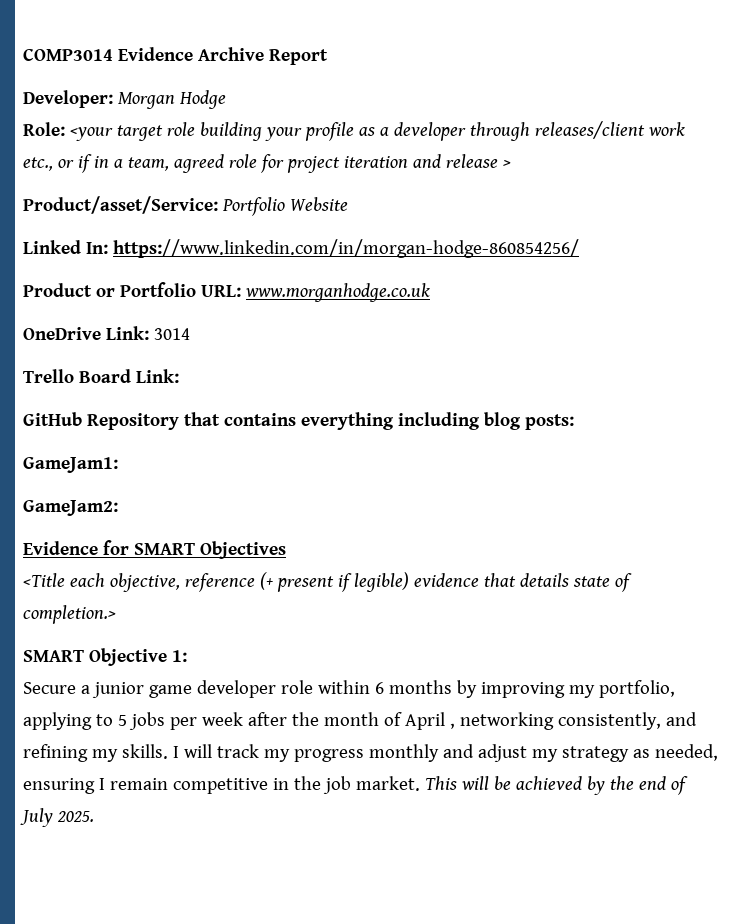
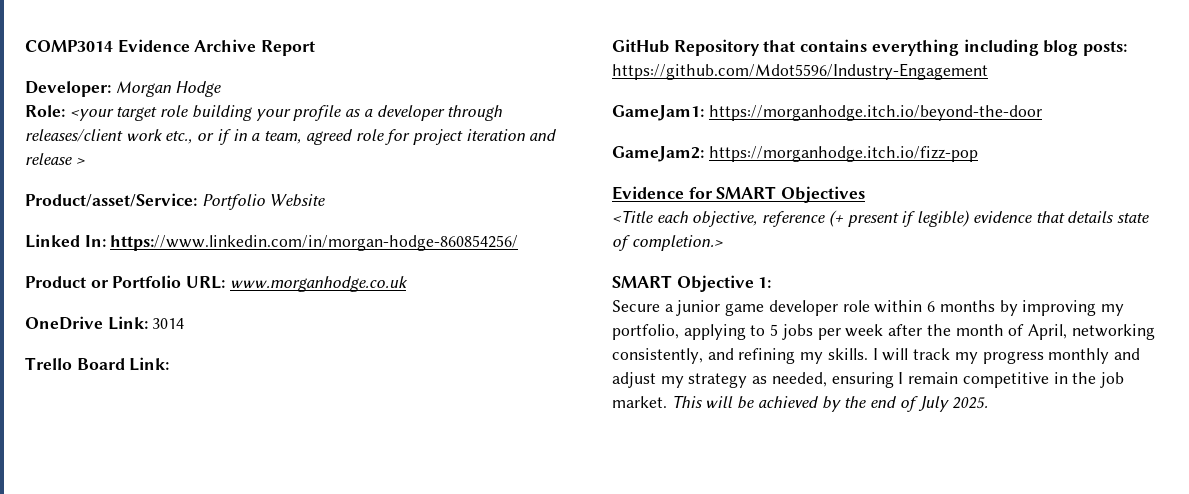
- GitHub Repository that contains everything including blog posts:
+ GitHub Repository that contains everything including blog posts: https://github.com/Mdot5596/Industry-Engagement
- GameJam1:
+ GameJam1: https://morganhodge.itch.io/beyond-the-door
- GameJam2:
+ GameJam2: https://morganhodge.itch.io/fizz-pop
- Secure a junior game developer role within 6 months by improving my portfolio, applying to 5 jobs per week after the month of April , networking consistently, and refining my skills.
+ Secure a junior game developer role within 6 months by improving my portfolio, applying to 5 jobs per week after the month of April, networking consistently, and refining my skills.

